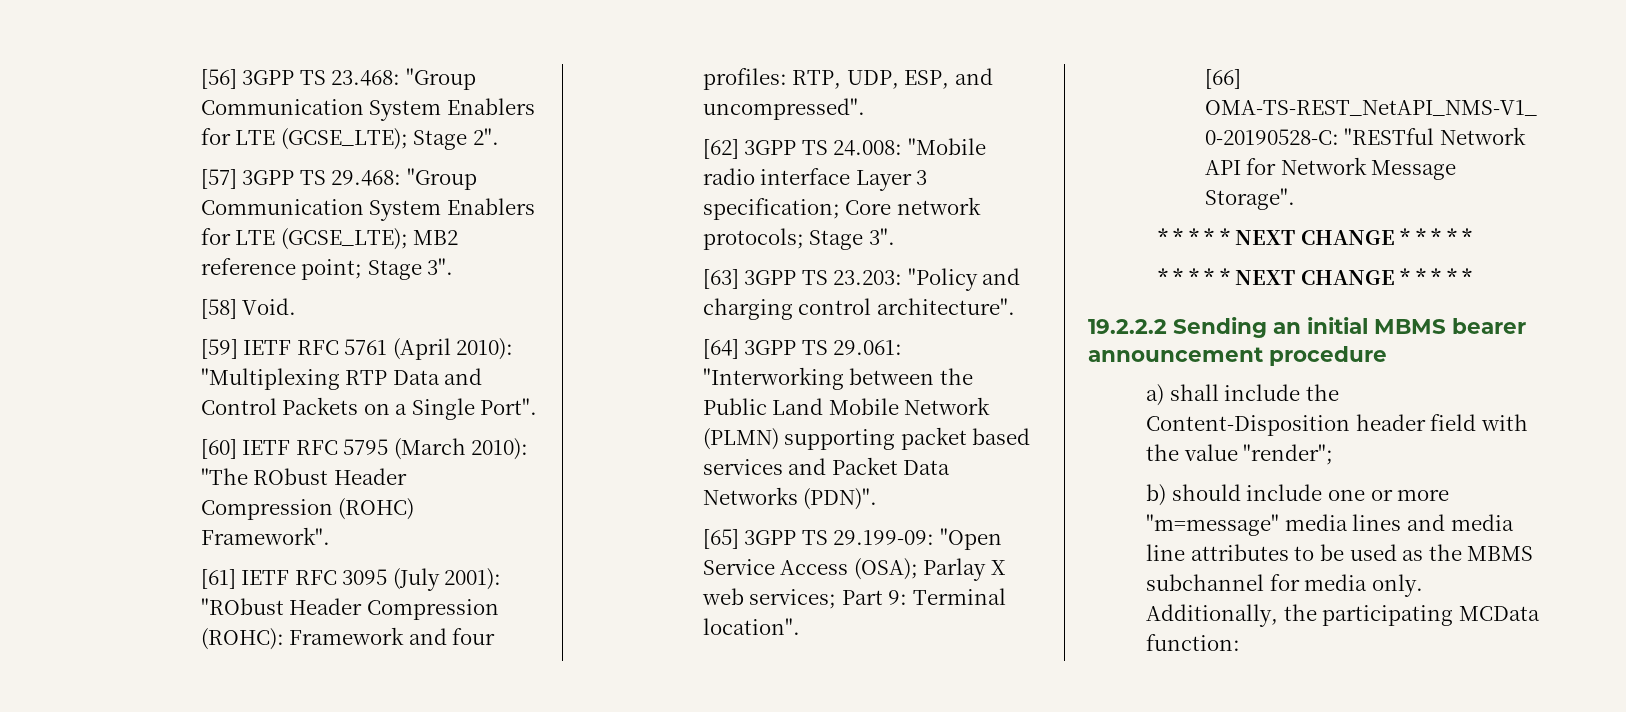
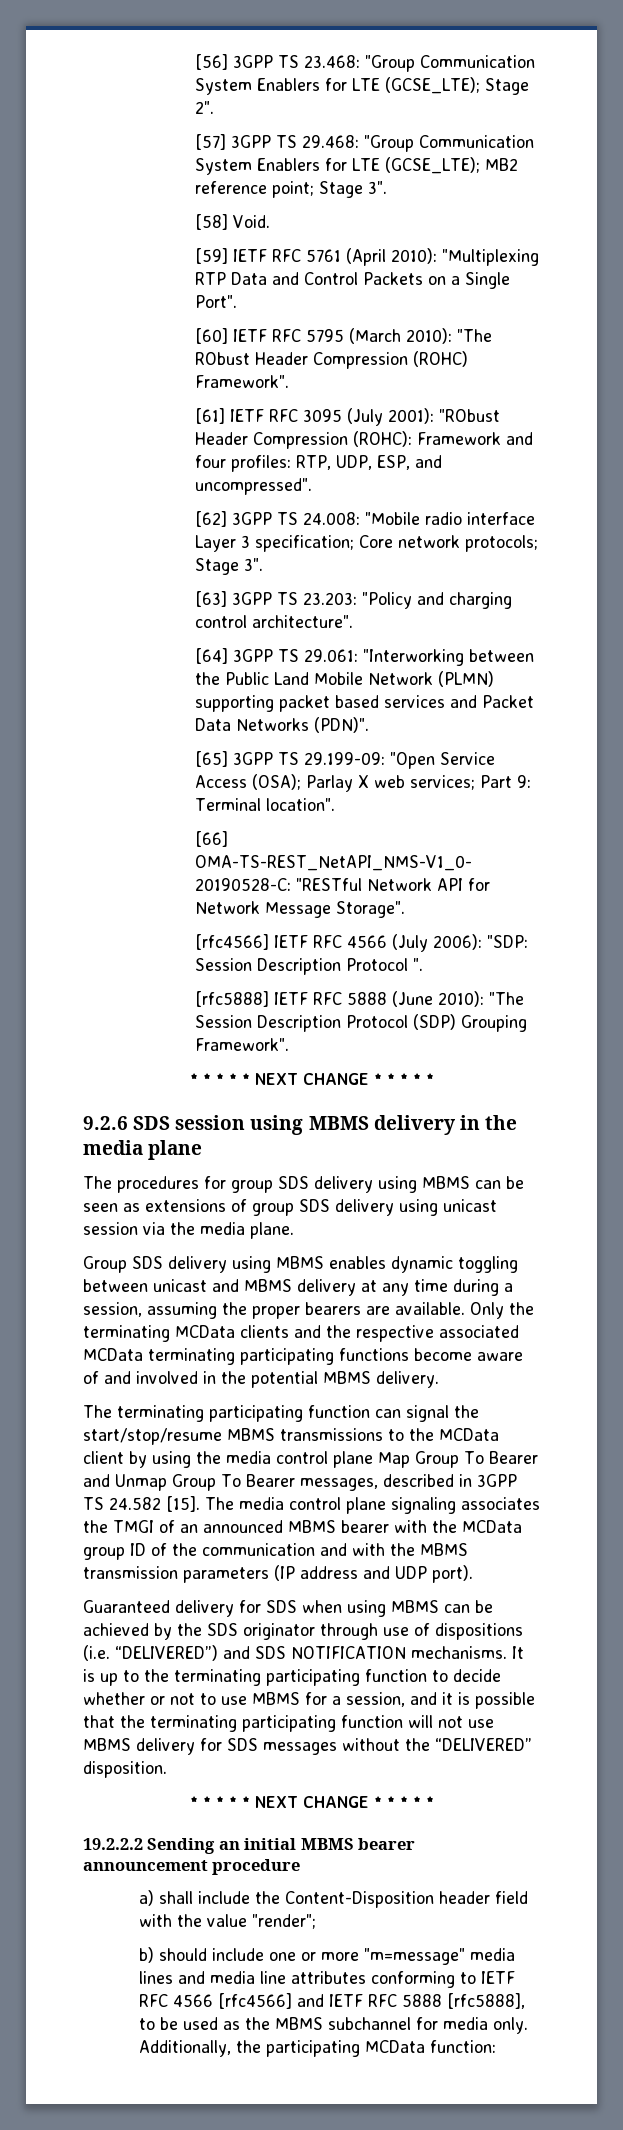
+ [rfc4566] IETF RFC 4566 (July 2006): "SDP: Session Description Protocol ".
+ [rfc5888] IETF RFC 5888 (June 2010): "The Session Description Protocol (SDP) Grouping Framework".
+ 9.2.6 SDS session using MBMS delivery in the media plane
+ The procedures for group SDS delivery using MBMS can be seen as extensions of group SDS delivery using unicast session via the media plane.
+ Group SDS delivery using MBMS enables dynamic toggling between unicast and MBMS delivery at any time during a session, assuming the proper bearers are available. Only the terminating MCData clients and the respective associated MCData terminating participating functions become aware of and involved in the potential MBMS delivery.
+ The terminating participating function can signal the start/stop/resume MBMS transmissions to the MCData client by using the media control plane Map Group To Bearer and Unmap Group To Bearer messages, described in 3GPP TS 24.582 [15]. The media control plane signaling associates the TMGI of an announced MBMS bearer with the MCData group ID of the communication and with the MBMS transmission parameters (IP address and UDP port).
+ Guaranteed delivery for SDS when using MBMS can be achieved by the SDS originator through use of dispositions (i.e. “DELIVERED”) and SDS NOTIFICATION mechanisms. It is up to the terminating participating function to decide whether or not to use MBMS for a session, and it is possible that the terminating participating function will not use MBMS delivery for SDS messages without the “DELIVERED” disposition.
- b) should include one or more "m=message" media lines and media line attributes to be used as the MBMS subchannel for media only.
+ b) should include one or more "m=message" media lines and media line attributes conforming to IETF RFC 4566 [rfc4566] and IETF RFC 5888 [rfc5888], to be used as the MBMS subchannel for media only.

